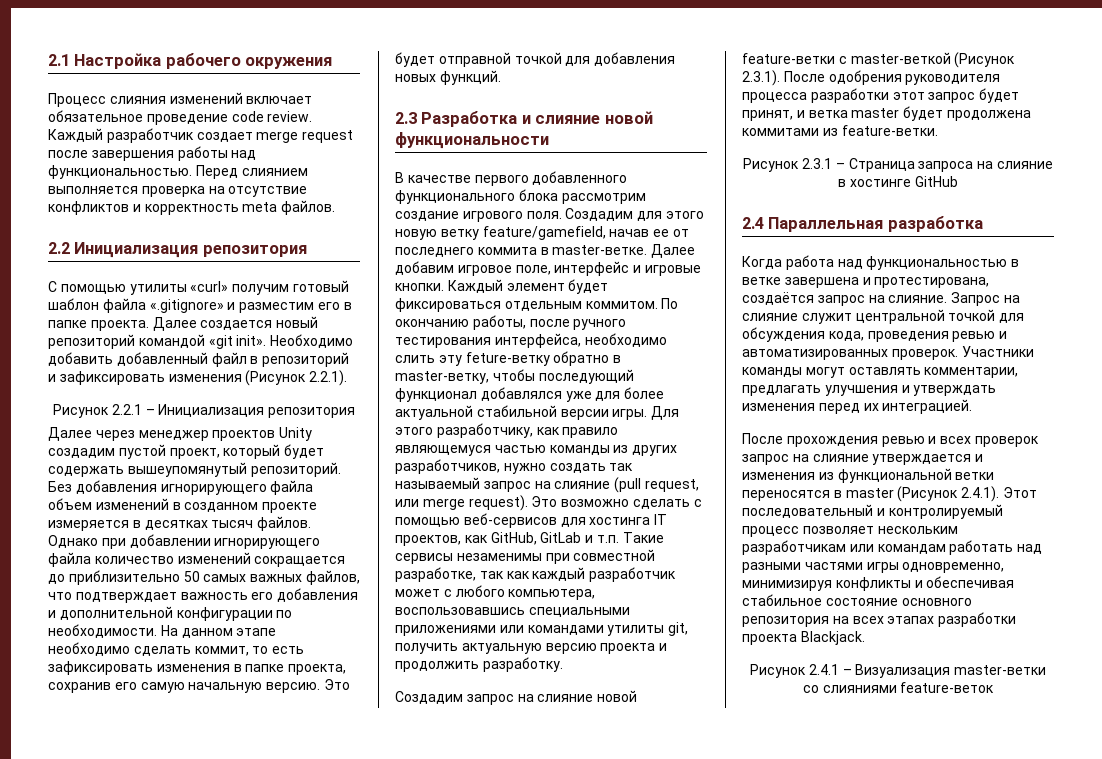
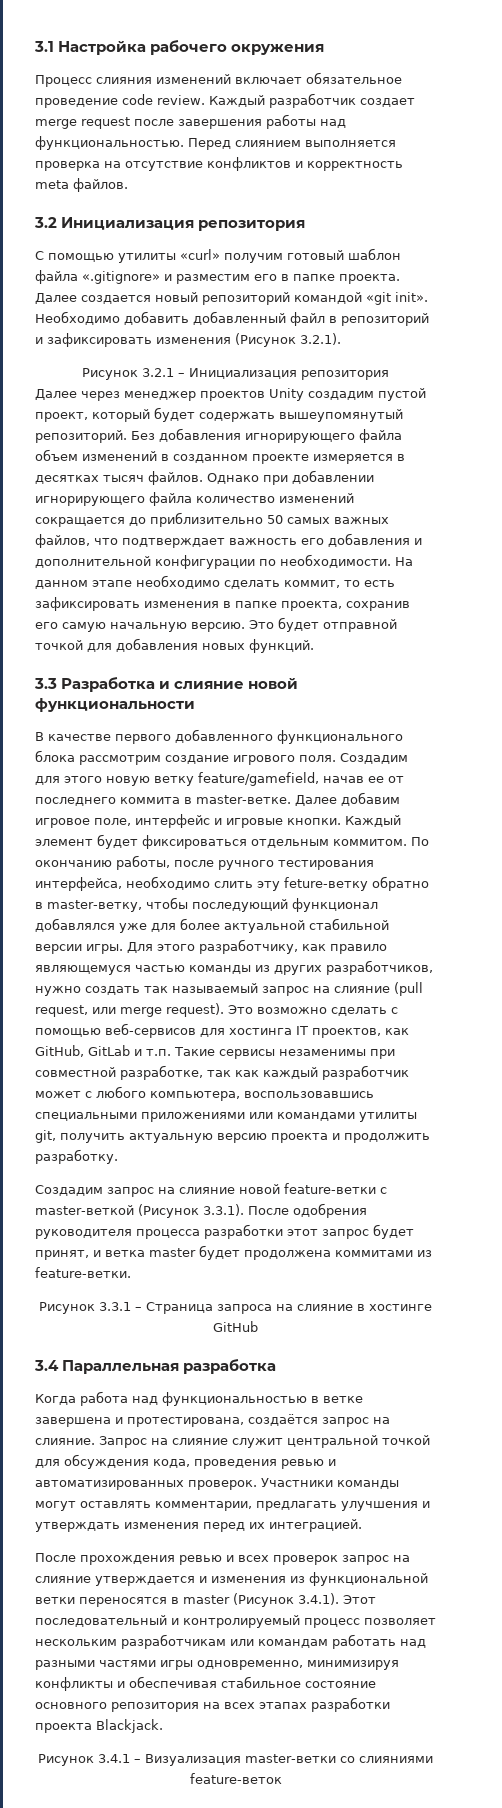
- 2.1 Настройка рабочего окружения
+ 3.1 Настройка рабочего окружения
- 2.2 Инициализация репозитория
+ 3.2 Инициализация репозитория
- Необходимо добавить добавленный файл в репозиторий и зафиксировать изменения (Рисунок 2.2.1).
- Рисунок 2.2.1 – Инициализация репозитория
+ Необходимо добавить добавленный файл в репозиторий и зафиксировать изменения (Рисунок 3.2.1).
+ Рисунок 3.2.1 – Инициализация репозитория
- 2.3 Разработка и слияние новой функциональности
+ 3.3 Разработка и слияние новой функциональности
- Создадим запрос на слияние новой feature-ветки с master-веткой (Рисунок 2.3.1). После одобрения руководителя процесса разработки этот запрос будет принят, и ветка master будет продолжена коммитами из feature-ветки.
+ Создадим запрос на слияние новой feature-ветки с master-веткой (Рисунок 3.3.1). После одобрения руководителя процесса разработки этот запрос будет принят, и ветка master будет продолжена коммитами из feature-ветки.
- Рисунок 2.3.1 – Страница запроса на слияние в хостинге GitHub
+ Рисунок 3.3.1 – Страница запроса на слияние в хостинге GitHub
- 2.4 Параллельная разработка
+ 3.4 Параллельная разработка
- После прохождения ревью и всех проверок запрос на слияние утверждается и изменения из функциональной ветки переносятся в master (Рисунок 2.4.1). Этот последовательный и контролируемый процесс позволяет нескольким разработчикам или командам работать над разными частями игры одновременно, минимизируя конфликты и обеспечивая стабильное состояние основного репозитория на всех этапах разработки проекта Blackjack.
+ После прохождения ревью и всех проверок запрос на слияние утверждается и изменения из функциональной ветки переносятся в master (Рисунок 3.4.1). Этот последовательный и контролируемый процесс позволяет нескольким разработчикам или командам работать над разными частями игры одновременно, минимизируя конфликты и обеспечивая стабильное состояние основного репозитория на всех этапах разработки проекта Blackjack.
- Рисунок 2.4.1 – Визуализация master-ветки со слияниями feature-веток
+ Рисунок 3.4.1 – Визуализация master-ветки со слияниями feature-веток

